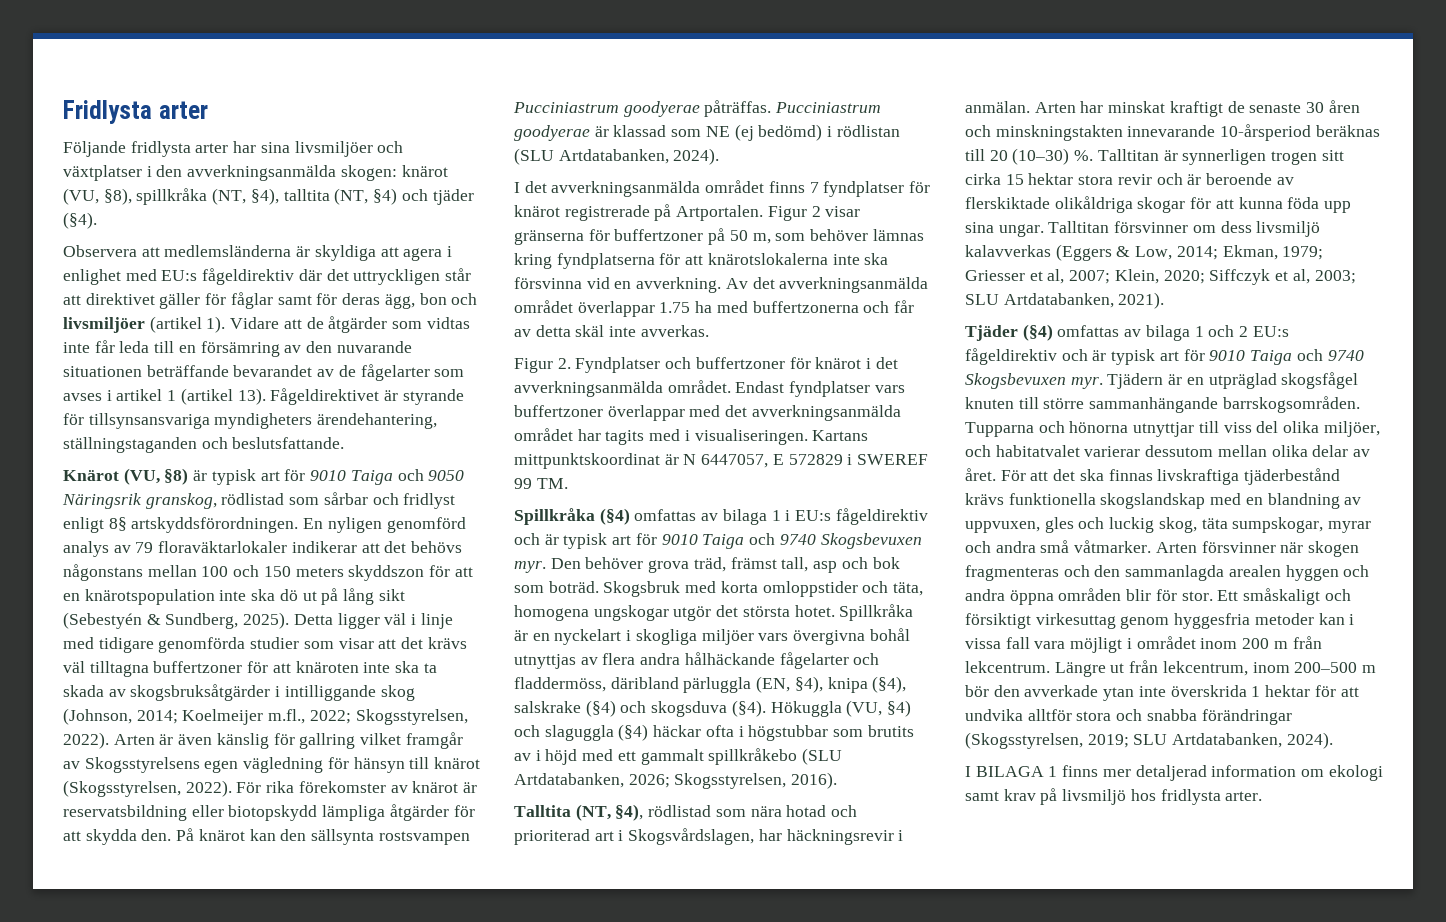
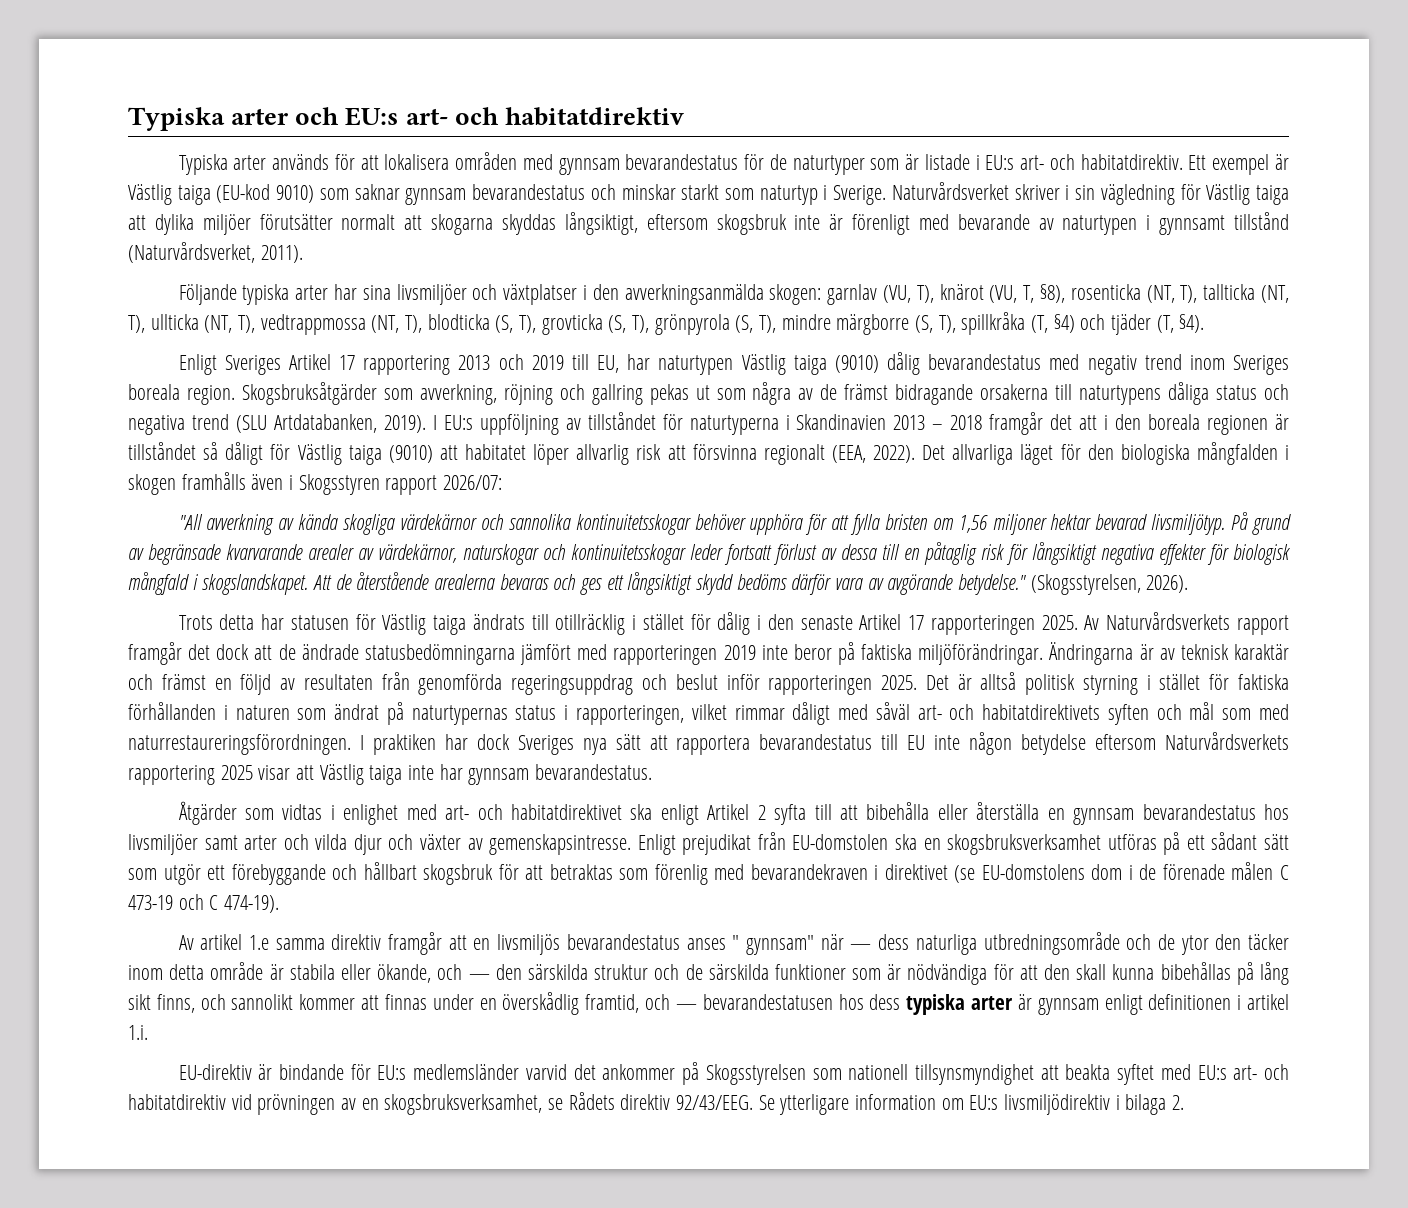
- Fridlysta arter
+ Typiska arter och EU:s art- och habitatdirektiv
+ Typiska arter används för att lokalisera områden med gynnsam bevarandestatus för de naturtyper som är listade i EU:s art- och habitatdirektiv. Ett exempel är Västlig taiga (EU-kod 9010) som saknar gynnsam bevarandestatus och minskar starkt som naturtyp i Sverige. Naturvårdsverket skriver i sin vägledning för Västlig taiga att dylika miljöer förutsätter normalt att skogarna skyddas långsiktigt, eftersom skogsbruk inte är förenligt med bevarande av naturtypen i gynnsamt tillstånd (Naturvårdsverket, 2011).
- Följande fridlysta arter har sina livsmiljöer och växtplatser i den avverkningsanmälda skogen: knärot (VU, §8), spillkråka (NT, §4), talltita (NT, §4) och tjäder (§4).
- Observera att medlemsländerna är skyldiga att agera i enlighet med EU:s fågeldirektiv där det uttryckligen står att direktivet gäller för fåglar samt för deras ägg, bon och livsmiljöer (artikel 1). Vidare att de åtgärder som vidtas inte får leda till en försämring av den nuvarande situationen beträffande bevarandet av de fågelarter som avses i artikel 1 (artikel 13). Fågeldirektivet är styrande för tillsynsansvariga myndigheters ärendehantering, ställningstaganden och beslutsfattande.
- Knärot (VU, §8) är typisk art för 9010 Taiga och 9050 Näringsrik granskog, rödlistad som sårbar och fridlyst enligt 8§ artskyddsförordningen. En nyligen genomförd analys av 79 floraväktarlokaler indikerar att det behövs någonstans mellan 100 och 150 meters skyddszon för att en knärotspopulation inte ska dö ut på lång sikt (Sebestyén & Sundberg, 2025). Detta ligger väl i linje med tidigare genomförda studier som visar att det krävs väl tilltagna buffertzoner för att knäroten inte ska ta skada av skogsbruksåtgärder i intilliggande skog (Johnson, 2014; Koelmeijer m.fl., 2022; Skogsstyrelsen, 2022). Arten är även känslig för gallring vilket framgår av Skogsstyrelsens egen vägledning för hänsyn till knärot (Skogsstyrelsen, 2022). För rika förekomster av knärot är reservatsbildning eller biotopskydd lämpliga åtgärder för att skydda den. På knärot kan den sällsynta rostsvampen Pucciniastrum goodyerae påträffas. Pucciniastrum goodyerae är klassad som NE (ej bedömd) i rödlistan (SLU Artdatabanken, 2024).
- I det avverkningsanmälda området finns 7 fyndplatser för knärot registrerade på Artportalen. Figur 2 visar gränserna för buffertzoner på 50 m, som behöver lämnas kring fyndplatserna för att knärotslokalerna inte ska försvinna vid en avverkning. Av det avverkningsanmälda området överlappar 1.75 ha med buffertzonerna och får av detta skäl inte avverkas.
- Figur 2. Fyndplatser och buffertzoner för knärot i det avverkningsanmälda området. Endast fyndplatser vars buffertzoner överlappar med det avverkningsanmälda området har tagits med i visualiseringen. Kartans mittpunktskoordinat är N 6447057, E 572829 i SWEREF 99 TM.
- Spillkråka (§4) omfattas av bilaga 1 i EU:s fågeldirektiv och är typisk art för 9010 Taiga och 9740 Skogsbevuxen myr. Den behöver grova träd, främst tall, asp och bok som boträd. Skogsbruk med korta omloppstider och täta, homogena ungskogar utgör det största hotet. Spillkråka är en nyckelart i skogliga miljöer vars övergivna bohål utnyttjas av flera andra hålhäckande fågelarter och fladdermöss, däribland pärluggla (EN, §4), knipa (§4), salskrake (§4) och skogsduva (§4). Hökuggla (VU, §4) och slaguggla (§4) häckar ofta i högstubbar som brutits av i höjd med ett gammalt spillkråkebo (SLU Artdatabanken, 2026; Skogsstyrelsen, 2016).
- Talltita (NT, §4), rödlistad som nära hotad och prioriterad art i Skogsvårdslagen, har häckningsrevir i anmälan. Arten har minskat kraftigt de senaste 30 åren och minskningstakten innevarande 10-årsperiod beräknas till 20 (10–30) %. Talltitan är synnerligen trogen sitt cirka 15 hektar stora revir och är beroende av flerskiktade olikåldriga skogar för att kunna föda upp sina ungar. Talltitan försvinner om dess livsmiljö kalavverkas (Eggers & Low, 2014; Ekman, 1979; Griesser et al, 2007; Klein, 2020; Siffczyk et al, 2003; SLU Artdatabanken, 2021).
- Tjäder (§4) omfattas av bilaga 1 och 2 EU:s fågeldirektiv och är typisk art för 9010 Taiga och 9740 Skogsbevuxen myr. Tjädern är en utpräglad skogsfågel knuten till större sammanhängande barrskogsområden. Tupparna och hönorna utnyttjar till viss del olika miljöer, och habitatvalet varierar dessutom mellan olika delar av året. För att det ska finnas livskraftiga tjäderbestånd krävs funktionella skogslandskap med en blandning av uppvuxen, gles och luckig skog, täta sumpskogar, myrar och andra små våtmarker. Arten försvinner när skogen fragmenteras och den sammanlagda arealen hyggen och andra öppna områden blir för stor. Ett småskaligt och försiktigt virkesuttag genom hyggesfria metoder kan i vissa fall vara möjligt i området inom 200 m från lekcentrum. Längre ut från lekcentrum, inom 200–500 m bör den avverkade ytan inte överskrida 1 hektar för att undvika alltför stora och snabba förändringar (Skogsstyrelsen, 2019; SLU Artdatabanken, 2024).
- I BILAGA 1 finns mer detaljerad information om ekologi samt krav på livsmiljö hos fridlysta arter.
+ Följande typiska arter har sina livsmiljöer och växtplatser i den avverkningsanmälda skogen: garnlav (VU, T), knärot (VU, T, §8), rosenticka (NT, T), tallticka (NT, T), ullticka (NT, T), vedtrappmossa (NT, T), blodticka (S, T), grovticka (S, T), grönpyrola (S, T), mindre märgborre (S, T), spillkråka (T, §4) och tjäder (T, §4).
+ Enligt Sveriges Artikel 17 rapportering 2013 och 2019 till EU, har naturtypen Västlig taiga (9010) dålig bevarandestatus med negativ trend inom Sveriges boreala region. Skogsbruksåtgärder som avverkning, röjning och gallring pekas ut som några av de främst bidragande orsakerna till naturtypens dåliga status och negativa trend (SLU Artdatabanken, 2019). I EU:s uppföljning av tillståndet för naturtyperna i Skandinavien 2013 – 2018 framgår det att i den boreala regionen är tillståndet så dåligt för Västlig taiga (9010) att habitatet löper allvarlig risk att försvinna regionalt (EEA, 2022). Det allvarliga läget för den biologiska mångfalden i skogen framhålls även i Skogsstyren rapport 2026/07:
+ "All avverkning av kända skogliga värdekärnor och sannolika kontinuitetsskogar behöver upphöra för att fylla bristen om 1,56 miljoner hektar bevarad livsmiljötyp. På grund av begränsade kvarvarande arealer av värdekärnor, naturskogar och kontinuitetsskogar leder fortsatt förlust av dessa till en påtaglig risk för långsiktigt negativa effekter för biologisk mångfald i skogslandskapet. Att de återstående arealerna bevaras och ges ett långsiktigt skydd bedöms därför vara av avgörande betydelse." (Skogsstyrelsen, 2026).
+ Trots detta har statusen för Västlig taiga ändrats till otillräcklig i stället för dålig i den senaste Artikel 17 rapporteringen 2025. Av Naturvårdsverkets rapport framgår det dock att de ändrade statusbedömningarna jämfört med rapporteringen 2019 inte beror på faktiska miljöförändringar. Ändringarna är av teknisk karaktär och främst en följd av resultaten från genomförda regeringsuppdrag och beslut inför rapporteringen 2025. Det är alltså politisk styrning i stället för faktiska förhållanden i naturen som ändrat på naturtypernas status i rapporteringen, vilket rimmar dåligt med såväl art- och habitatdirektivets syften och mål som med naturrestaureringsförordningen. I praktiken har dock Sveriges nya sätt att rapportera bevarandestatus till EU inte någon betydelse eftersom Naturvårdsverkets rapportering 2025 visar att Västlig taiga inte har gynnsam bevarandestatus.
+ Åtgärder som vidtas i enlighet med art- och habitatdirektivet ska enligt Artikel 2 syfta till att bibehålla eller återställa en gynnsam bevarandestatus hos livsmiljöer samt arter och vilda djur och växter av gemenskapsintresse. Enligt prejudikat från EU-domstolen ska en skogsbruksverksamhet utföras på ett sådant sätt som utgör ett förebyggande och hållbart skogsbruk för att betraktas som förenlig med bevarandekraven i direktivet (se EU-domstolens dom i de förenade målen C 473-19 och C 474-19).
+ Av artikel 1.e samma direktiv framgår att en livsmiljös bevarandestatus anses " gynnsam" när — dess naturliga utbredningsområde och de ytor den täcker inom detta område är stabila eller ökande, och — den särskilda struktur och de särskilda funktioner som är nödvändiga för att den skall kunna bibehållas på lång sikt finns, och sannolikt kommer att finnas under en överskådlig framtid, och — bevarandestatusen hos dess typiska arter är gynnsam enligt definitionen i artikel 1.i.
+ EU-direktiv är bindande för EU:s medlemsländer varvid det ankommer på Skogsstyrelsen som nationell tillsynsmyndighet att beakta syftet med EU:s art- och habitatdirektiv vid prövningen av en skogsbruksverksamhet, se Rådets direktiv 92/43/EEG. Se ytterligare information om EU:s livsmiljödirektiv i bilaga 2.

